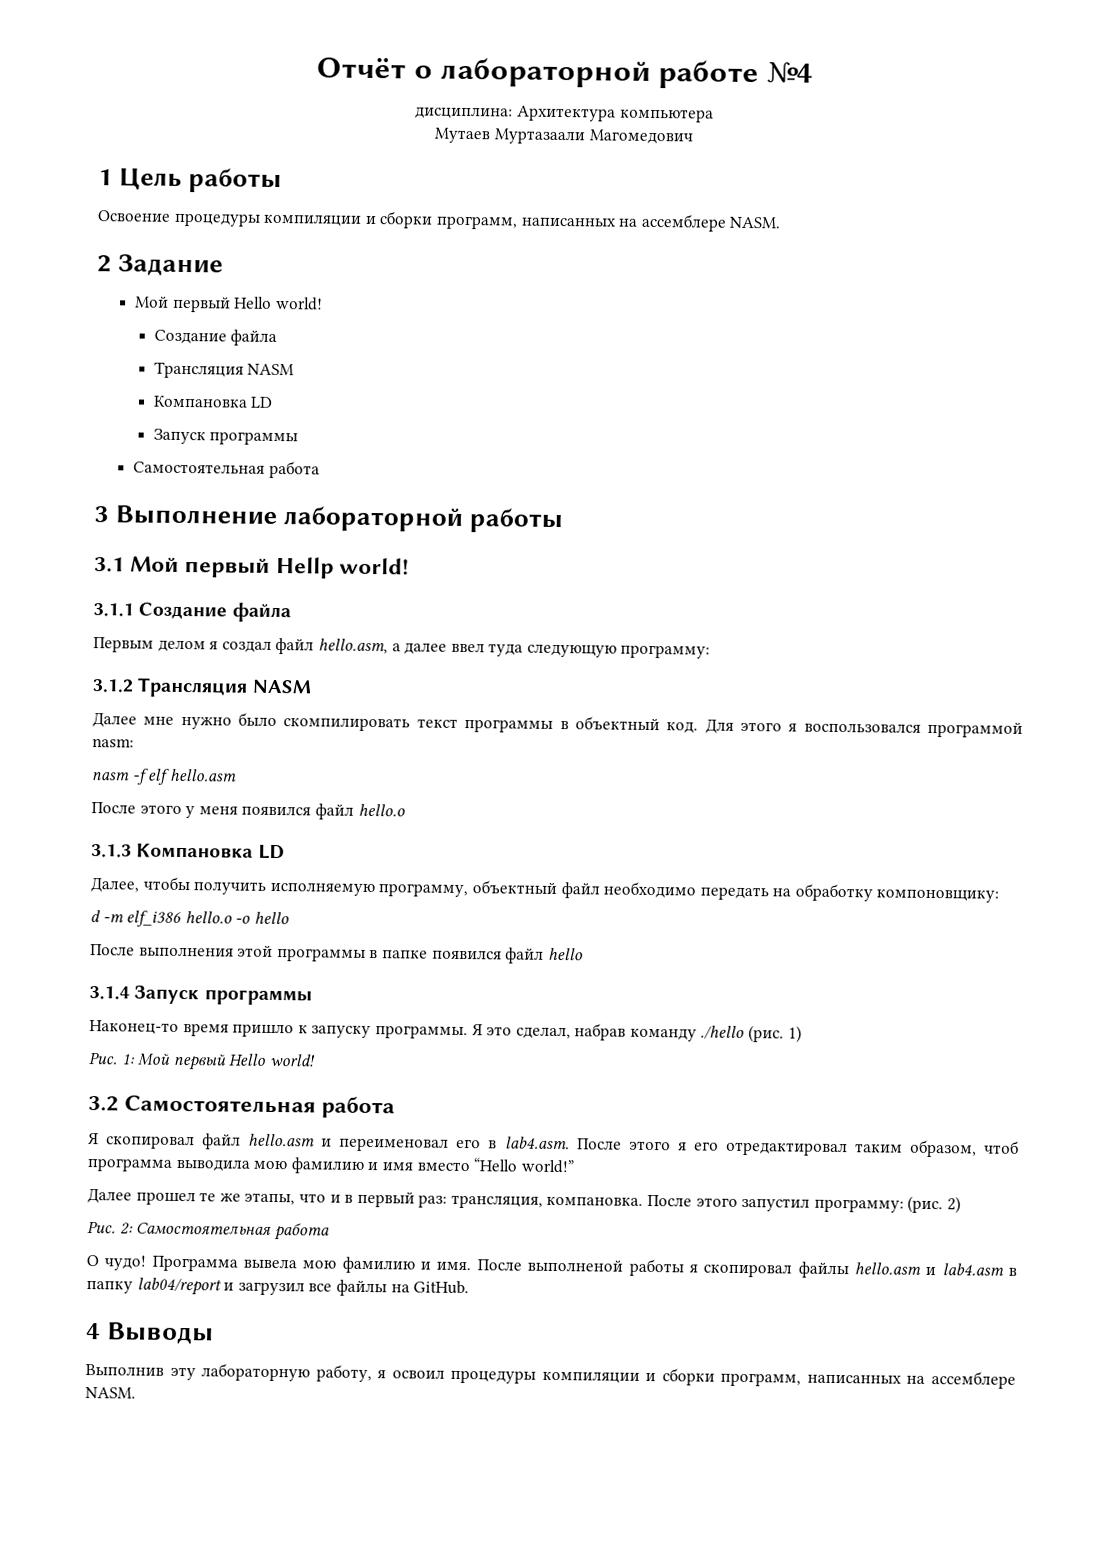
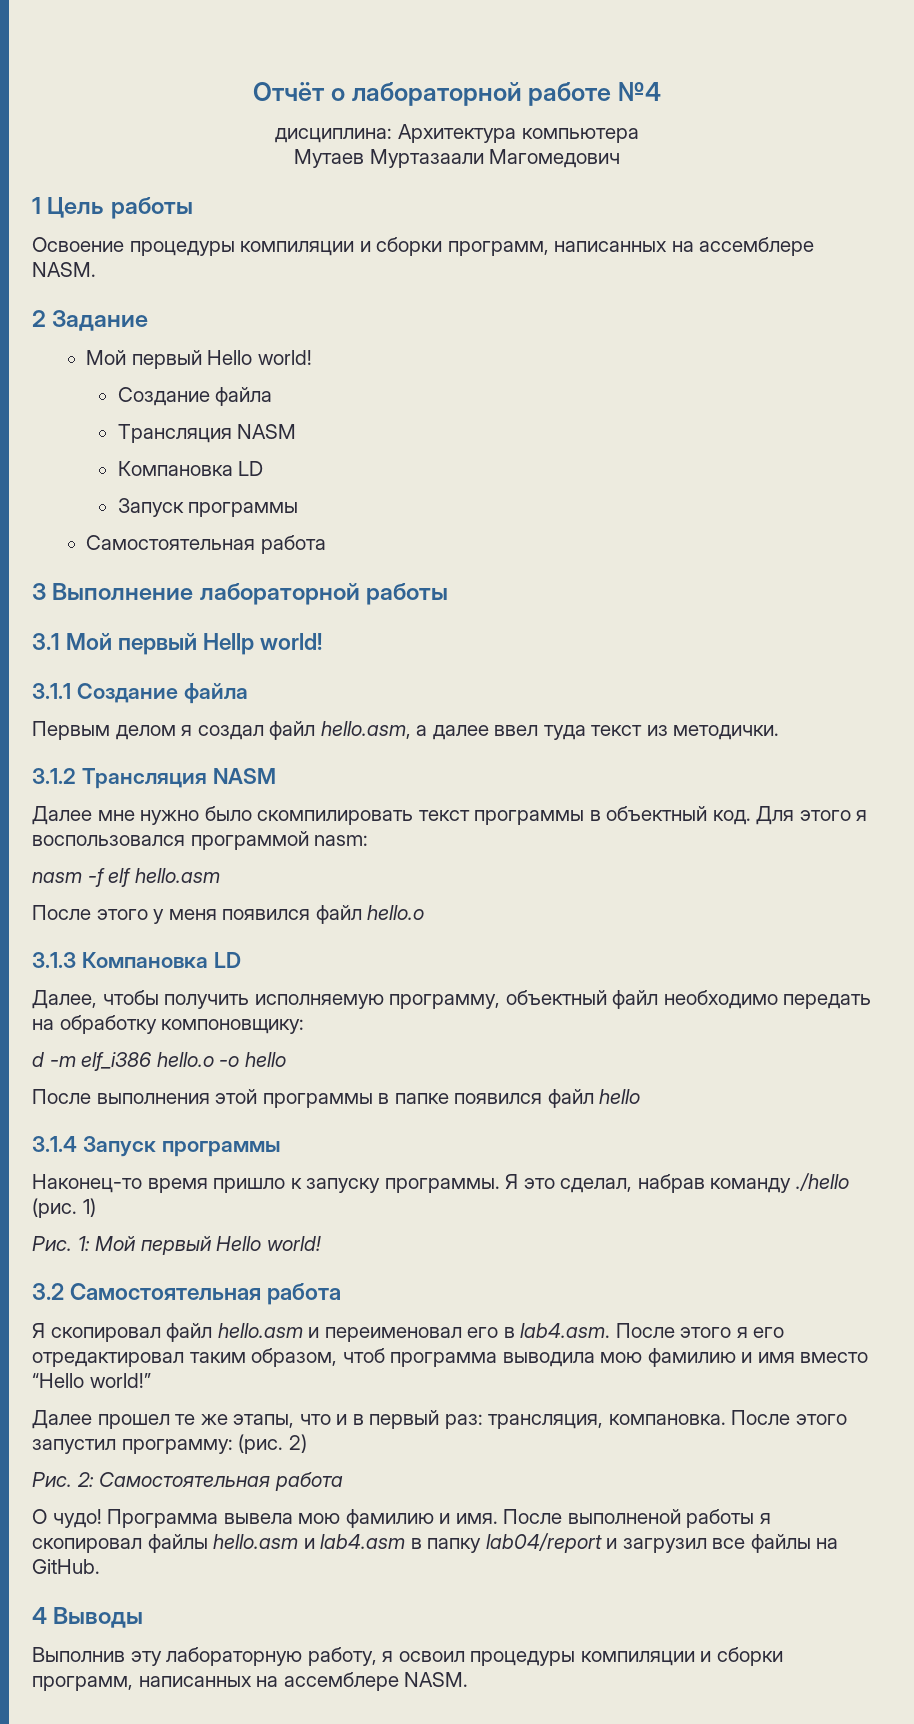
- Первым делом я создал файл hello.asm, а далее ввел туда следующую программу:
+ Первым делом я создал файл hello.asm, а далее ввел туда текст из методички.

